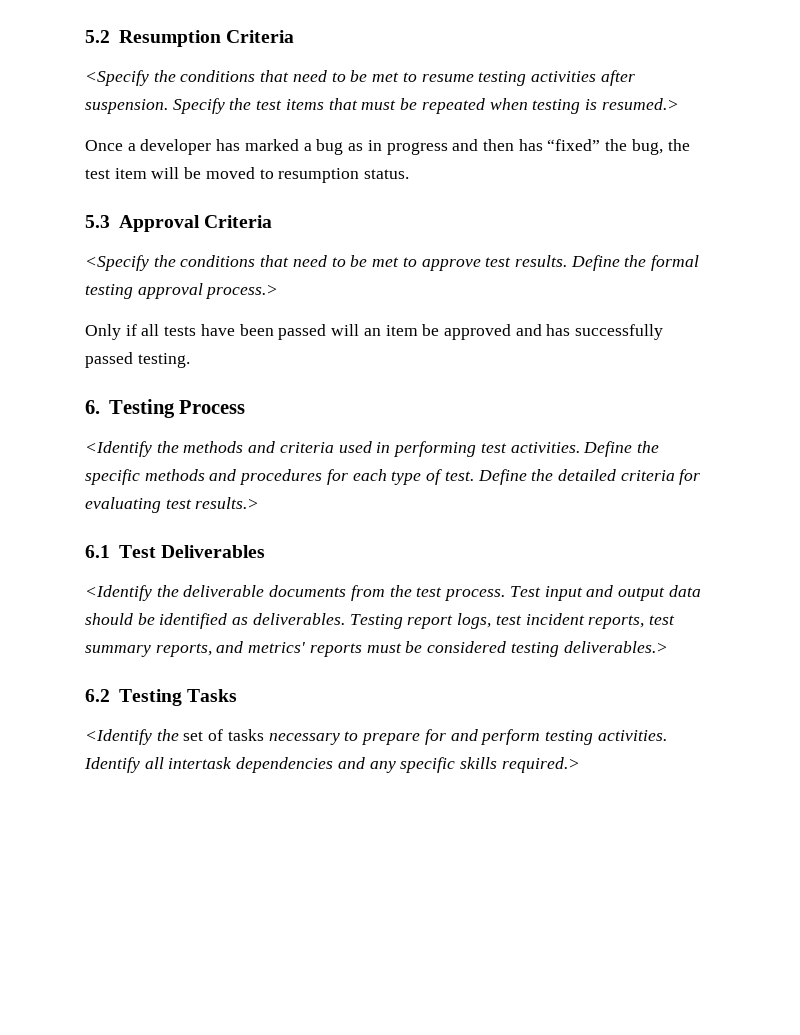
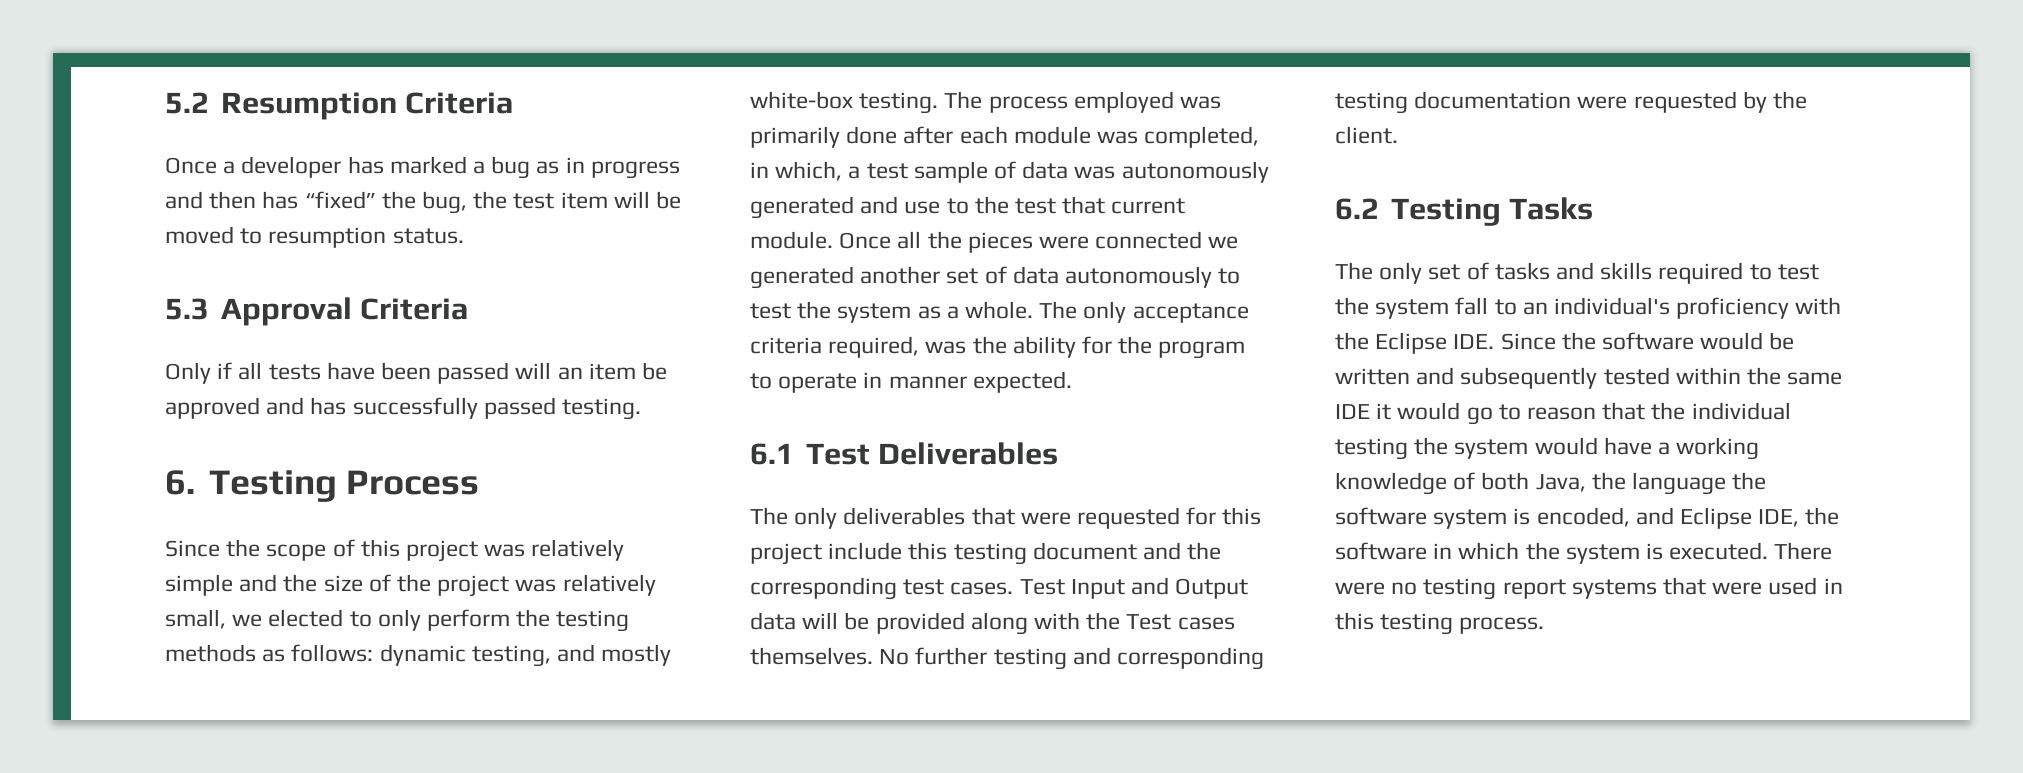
- <Specify the conditions that need to be met to resume testing activities after suspension. Specify the test items that must be repeated when testing is resumed.>
- <Specify the conditions that need to be met to approve test results. Define the formal testing approval process.>
- <Identify the methods and criteria used in performing test activities. Define the specific methods and procedures for each type of test. Define the detailed criteria for evaluating test results.>
+ Since the scope of this project was relatively simple and the size of the project was relatively small, we elected to only perform the testing methods as follows: dynamic testing, and mostly white-box testing. The process employed was primarily done after each module was completed, in which, a test sample of data was autonomously generated and use to the test that current module. Once all the pieces were connected we generated another set of data autonomously to test the system as a whole. The only acceptance criteria required, was the ability for the program to operate in manner expected.
  6.1 Test Deliverables
- <Identify the deliverable documents from the test process. Test input and output data should be identified as deliverables. Testing report logs, test incident reports, test summary reports, and metrics' reports must be considered testing deliverables.>
+ The only deliverables that were requested for this project include this testing document and the corresponding test cases. Test Input and Output data will be provided along with the Test cases themselves. No further testing and corresponding testing documentation were requested by the client.
- <Identify the set of tasks necessary to prepare for and perform testing activities. Identify all intertask dependencies and any specific skills required.>
+ The only set of tasks and skills required to test the system fall to an individual's proficiency with the Eclipse IDE. Since the software would be written and subsequently tested within the same IDE it would go to reason that the individual testing the system would have a working knowledge of both Java, the language the software system is encoded, and Eclipse IDE, the software in which the system is executed. There were no testing report systems that were used in this testing process.

